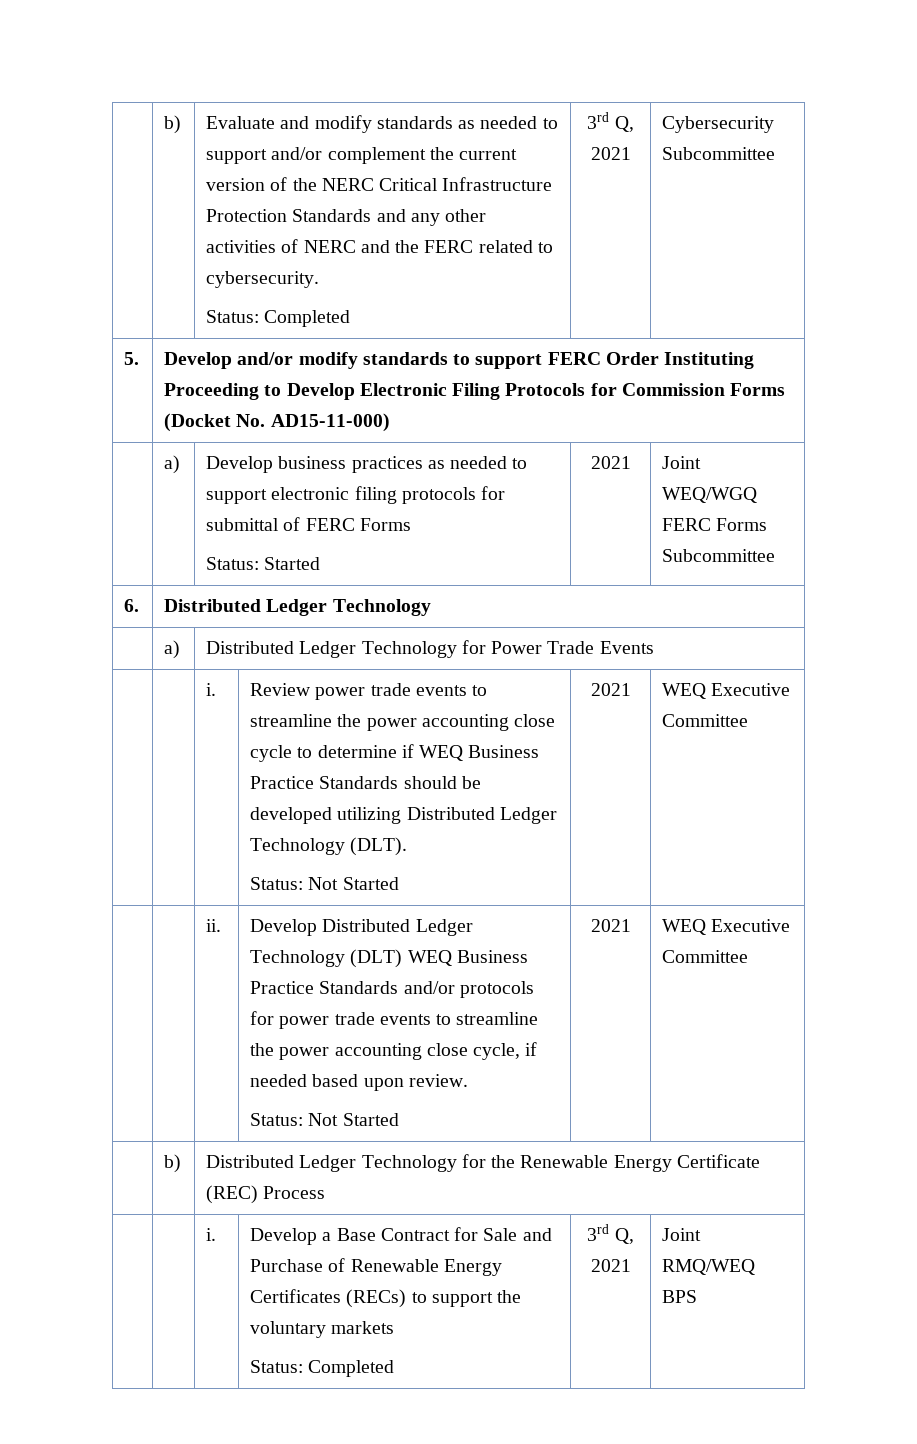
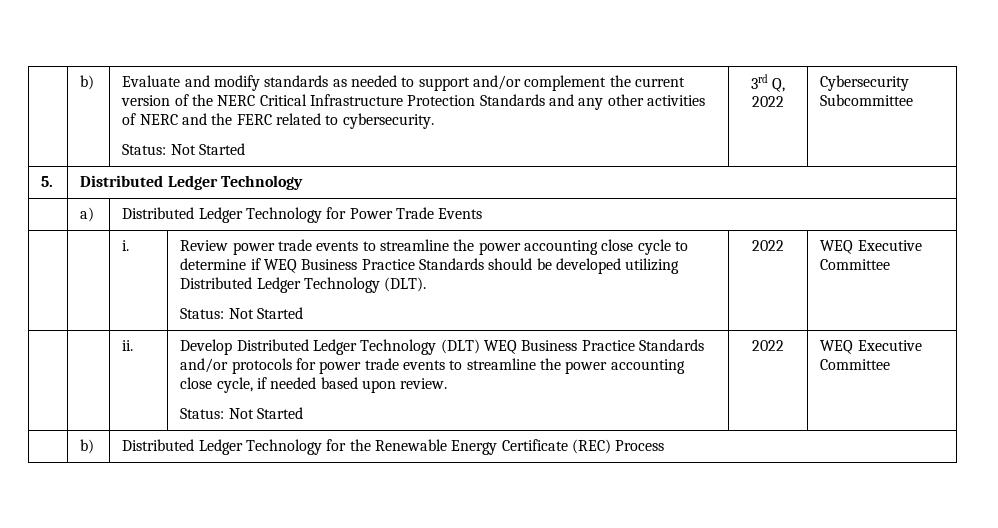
  Evaluate and modify standards as needed to support and/or complement the current version of the NERC Critical Infrastructure Protection Standards and any other activities of NERC and the FERC related to cybersecurity.
- Status: Completed | 3rd Q, 2021
+ Status: Not Started | 3rd Q, 2022
- 5. | Develop and/or modify standards to support FERC Order Instituting Proceeding to Develop Electronic Filing Protocols for Commission Forms (Docket No. AD15-11-000)
- | a) | Develop business practices as needed to support electronic filing protocols for submittal of FERC Forms
- Status: Started | 2021 | Joint WEQ/WGQ FERC Forms Subcommittee
- 6. | Distributed Ledger Technology
+ 5. | Distributed Ledger Technology
  | | i. | Review power trade events to streamline the power accounting close cycle to determine if WEQ Business Practice Standards should be developed utilizing Distributed Ledger Technology (DLT).
- Status: Not Started | 2021 | WEQ Executive Committee
+ Status: Not Started | 2022 | WEQ Executive Committee
  | | ii. | Develop Distributed Ledger Technology (DLT) WEQ Business Practice Standards and/or protocols for power trade events to streamline the power accounting close cycle, if needed based upon review.
- Status: Not Started | 2021 | WEQ Executive Committee
+ Status: Not Started | 2022 | WEQ Executive Committee
- | | i. | Develop a Base Contract for Sale and Purchase of Renewable Energy Certificates (RECs) to support the voluntary markets
- Status: Completed | 3rd Q, 2021 | Joint RMQ/WEQ BPS

